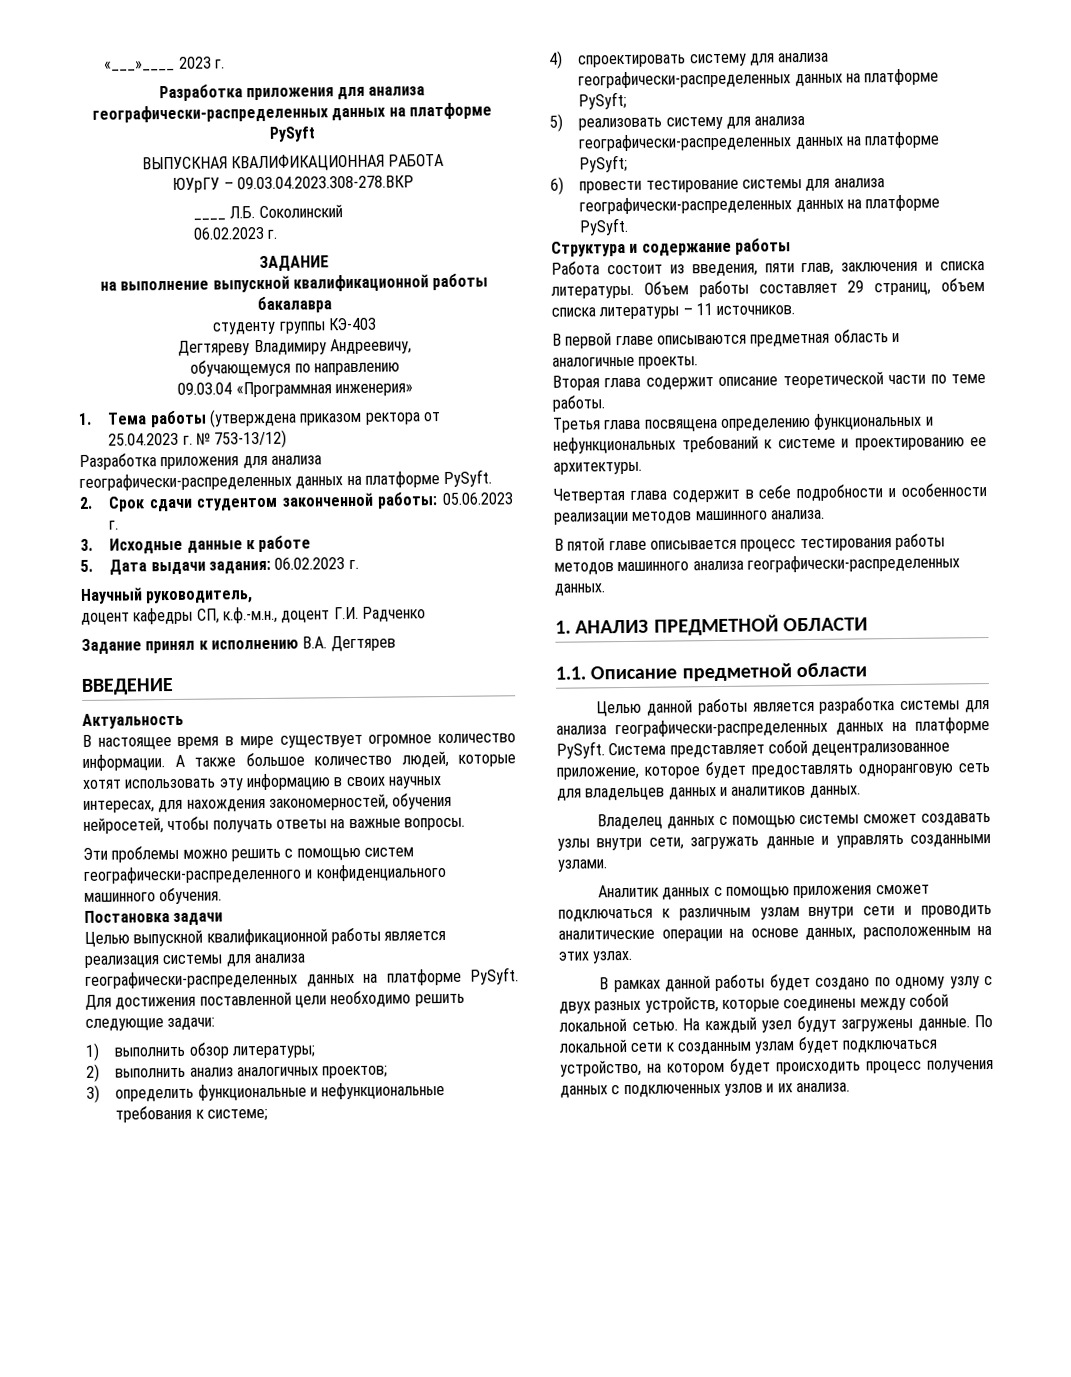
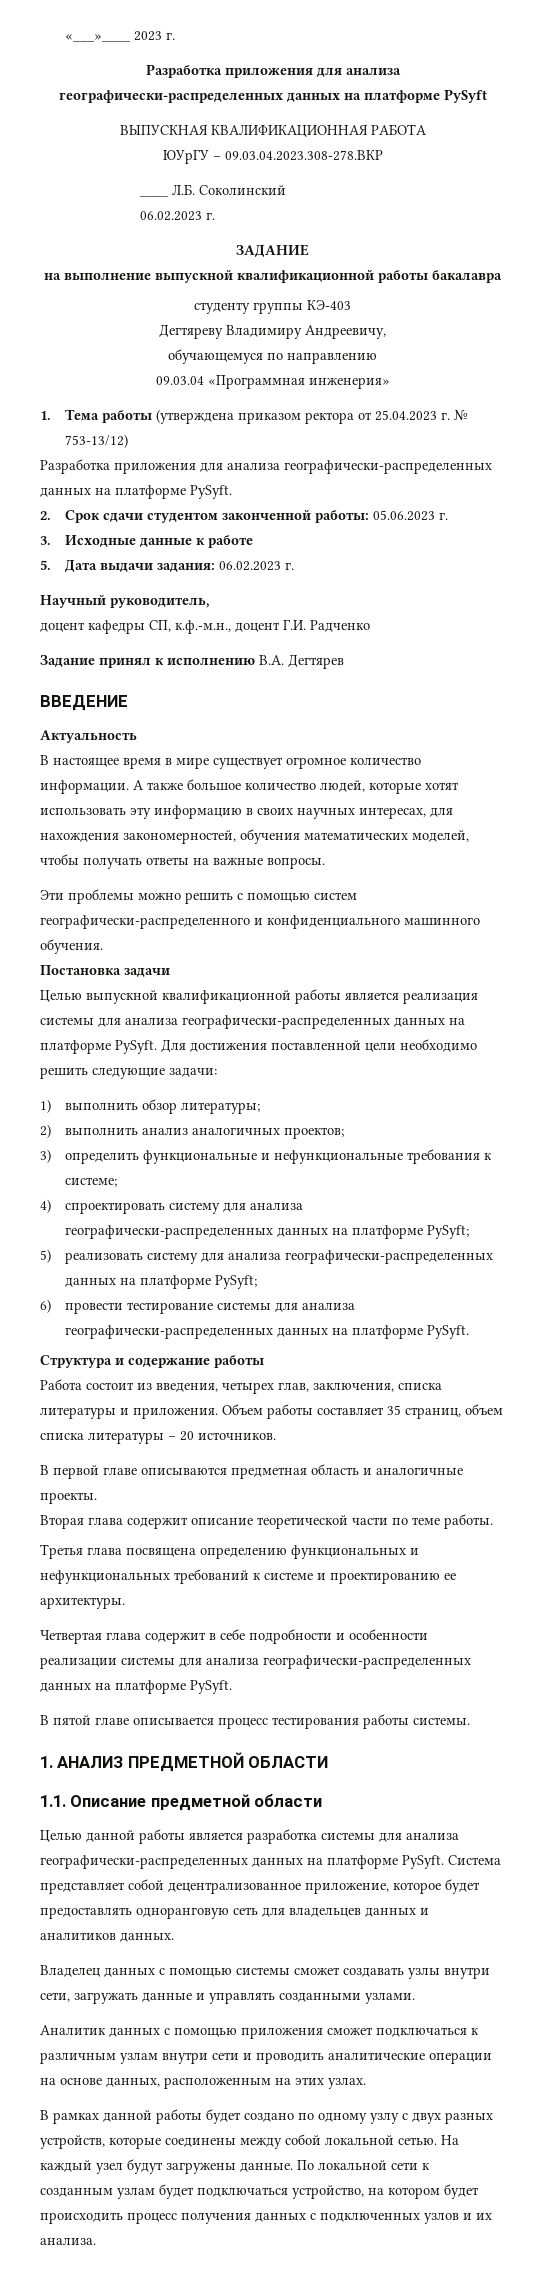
- А также большое количество людей, которые хотят использовать эту информацию в своих научных интересах, для нахождения закономерностей, обучения нейросетей, чтобы получать ответы на важные вопросы.
+ А также большое количество людей, которые хотят использовать эту информацию в своих научных интересах, для нахождения закономерностей, обучения математических моделей, чтобы получать ответы на важные вопросы.
- Работа состоит из введения, пяти глав, заключения и списка литературы.
+ Работа состоит из введения, четырех глав, заключения, списка литературы и приложения.
- Объем работы составляет 29 страниц, объем списка литературы – 11 источников.
+ Объем работы составляет 35 страниц, объем списка литературы – 20 источников.
- Четвертая глава содержит в себе подробности и особенности реализации методов машинного анализа.
+ Четвертая глава содержит в себе подробности и особенности реализации системы для анализа географически-распределенных данных на платформе PySyft.
- В пятой главе описывается процесс тестирования работы методов машинного анализа географически-распределенных данных.
+ В пятой главе описывается процесс тестирования работы системы.

